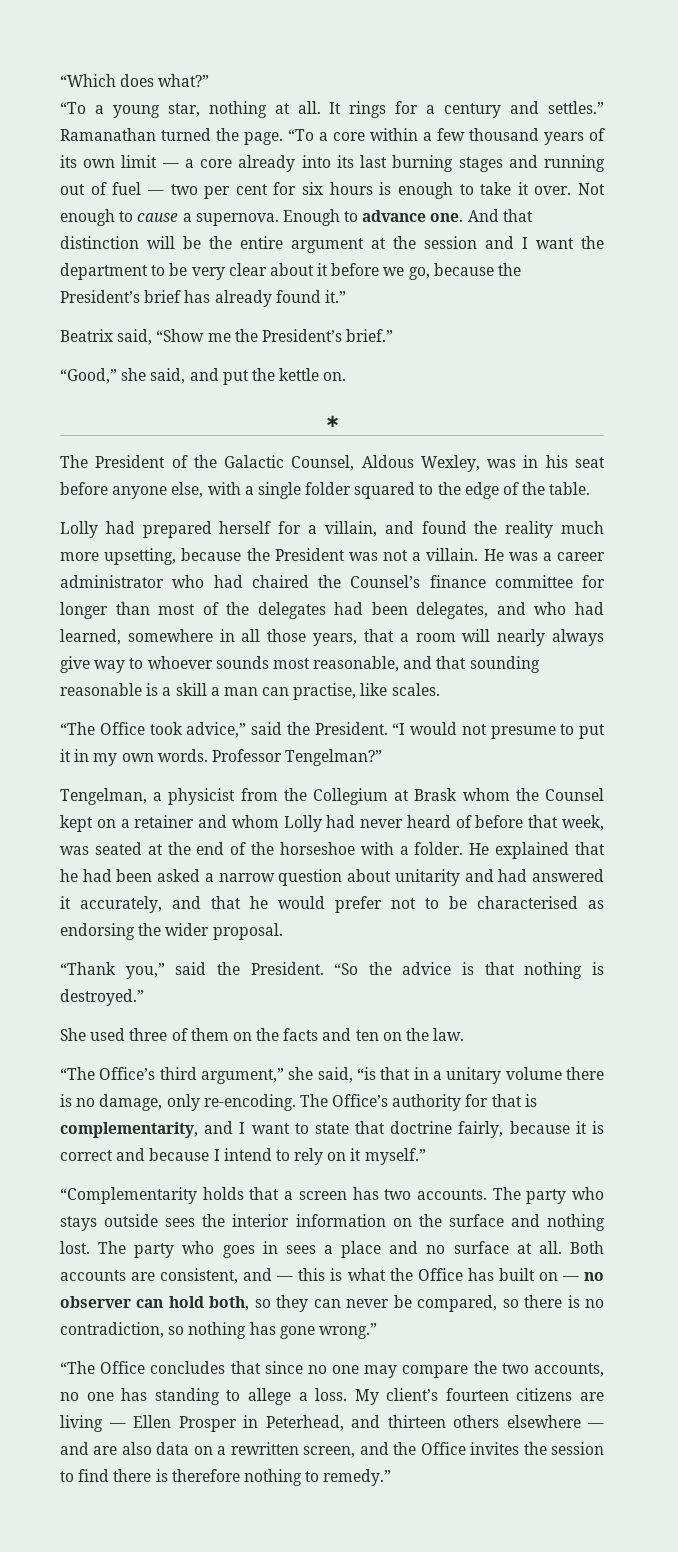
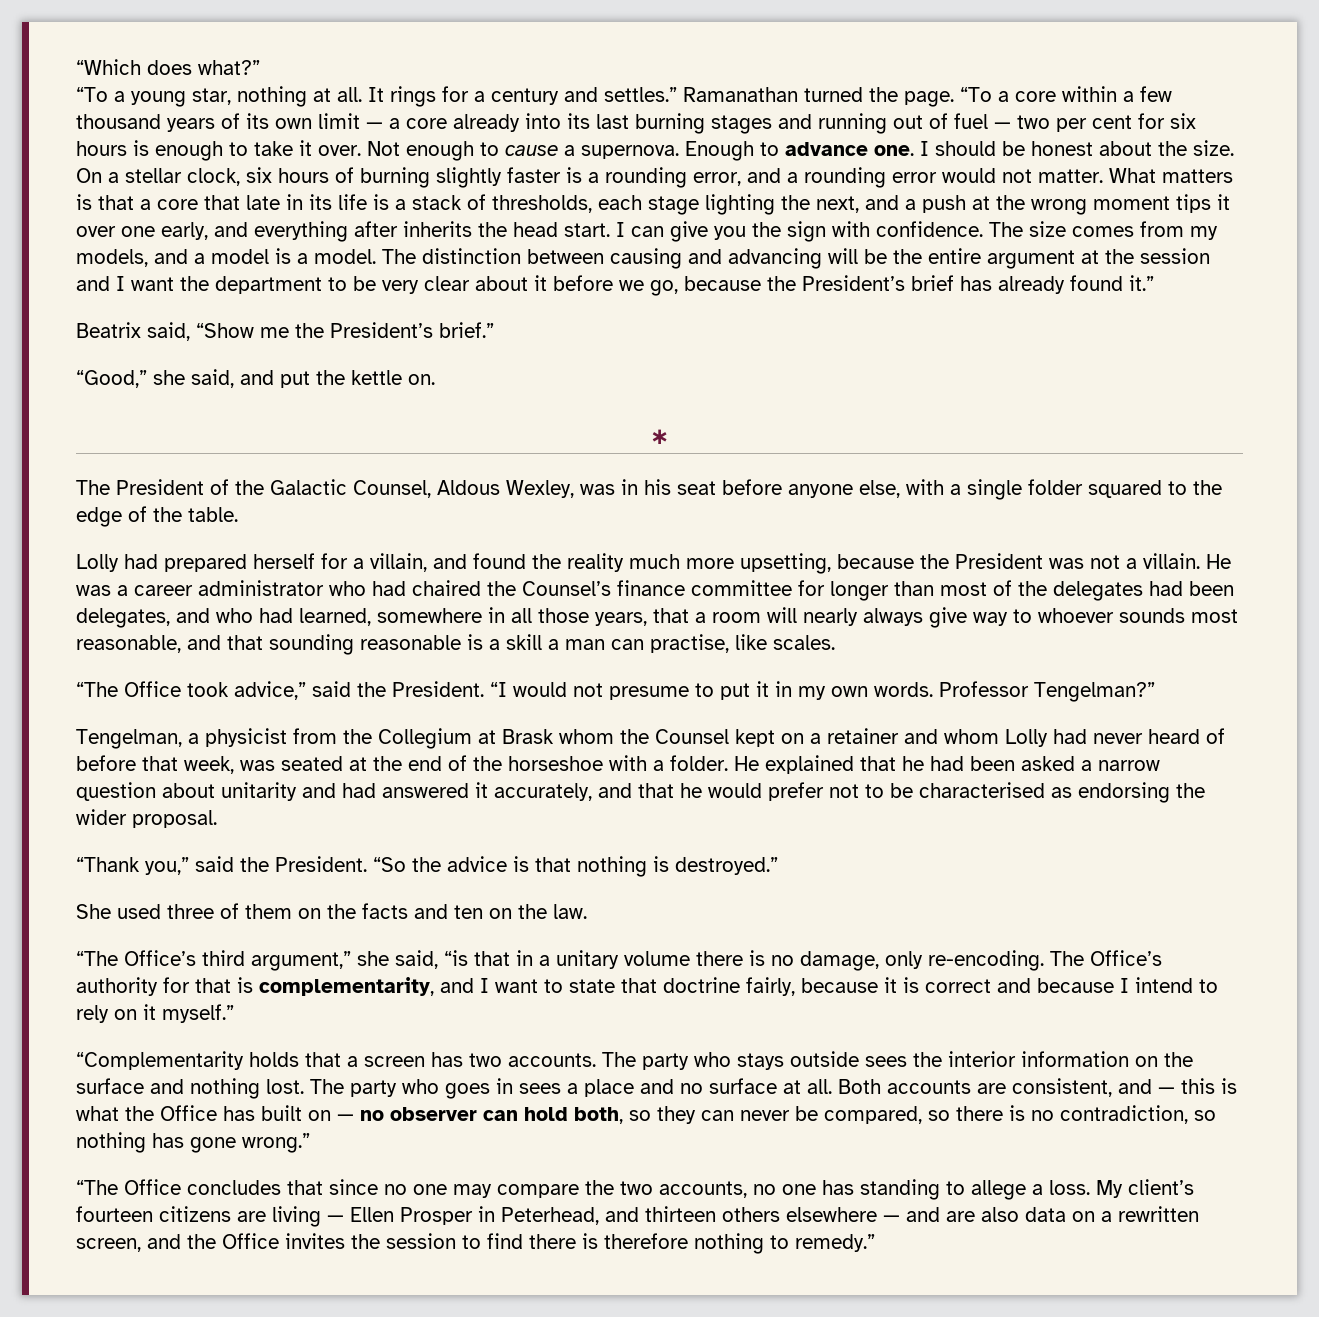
- And that distinction will be the entire argument at the session and I want the department to be very clear about it before we go, because the President’s brief has already found it.”
+ I should be honest about the size. On a stellar clock, six hours of burning slightly faster is a rounding error, and a rounding error would not matter. What matters is that a core that late in its life is a stack of thresholds, each stage lighting the next, and a push at the wrong moment tips it over one early, and everything after inherits the head start. I can give you the sign with confidence. The size comes from my models, and a model is a model. The distinction between causing and advancing will be the entire argument at the session and I want the department to be very clear about it before we go, because the President’s brief has already found it.”

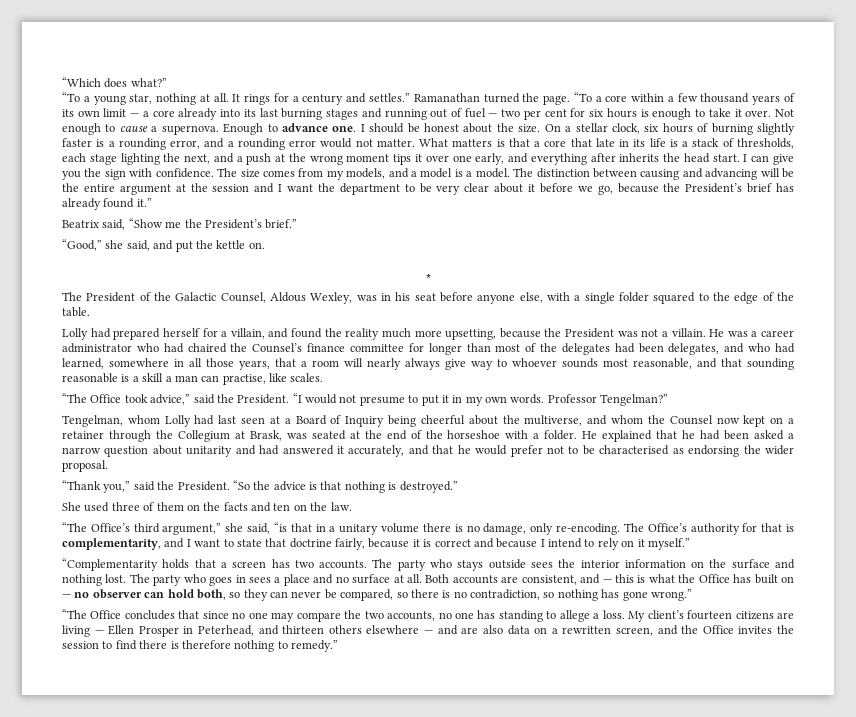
- Tengelman, a physicist from the Collegium at Brask whom the Counsel kept on a retainer and whom Lolly had never heard of before that week, was seated at the end of the horseshoe with a folder.
+ Tengelman, whom Lolly had last seen at a Board of Inquiry being cheerful about the multiverse, and whom the Counsel now kept on a retainer through the Collegium at Brask, was seated at the end of the horseshoe with a folder.

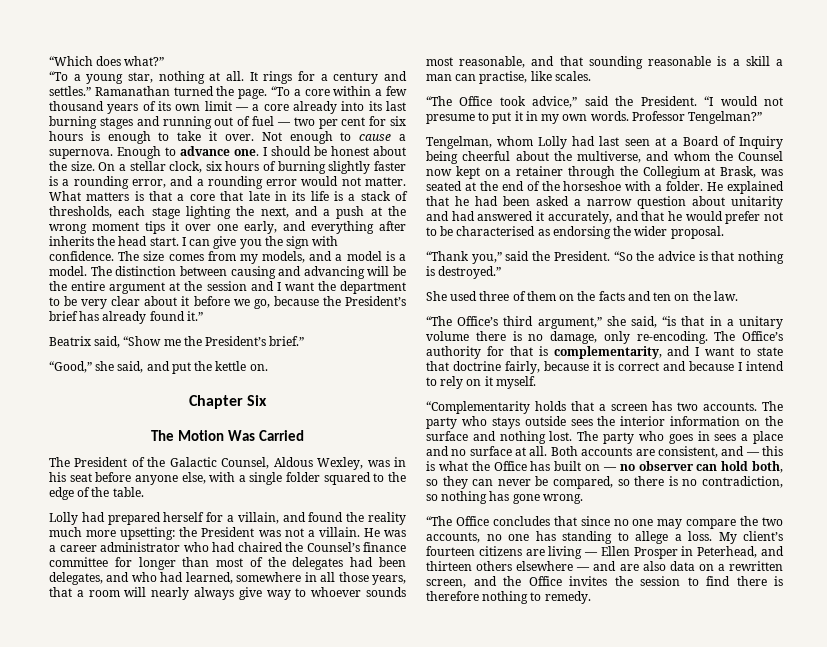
- ∗
+ Chapter Six
+ The Motion Was Carried
- Lolly had prepared herself for a villain, and found the reality much more upsetting, because the President was not a villain.
+ Lolly had prepared herself for a villain, and found the reality much more upsetting: the President was not a villain.
- The Office’s authority for that is complementarity, and I want to state that doctrine fairly, because it is correct and because I intend to rely on it myself.”
+ The Office’s authority for that is complementarity, and I want to state that doctrine fairly, because it is correct and because I intend to rely on it myself.
- Both accounts are consistent, and — this is what the Office has built on — no observer can hold both, so they can never be compared, so there is no contradiction, so nothing has gone wrong.”
+ Both accounts are consistent, and — this is what the Office has built on — no observer can hold both, so they can never be compared, so there is no contradiction, so nothing has gone wrong.
- My client’s fourteen citizens are living — Ellen Prosper in Peterhead, and thirteen others elsewhere — and are also data on a rewritten screen, and the Office invites the session to find there is therefore nothing to remedy.”
+ My client’s fourteen citizens are living — Ellen Prosper in Peterhead, and thirteen others elsewhere — and are also data on a rewritten screen, and the Office invites the session to find there is therefore nothing to remedy.

